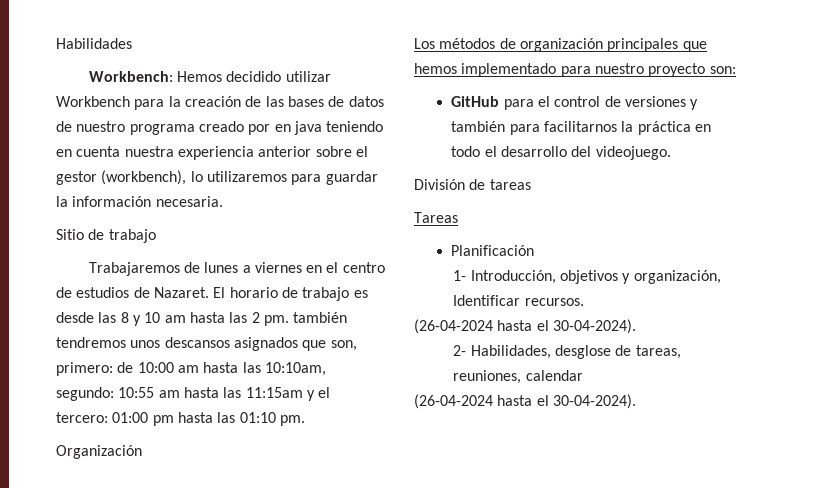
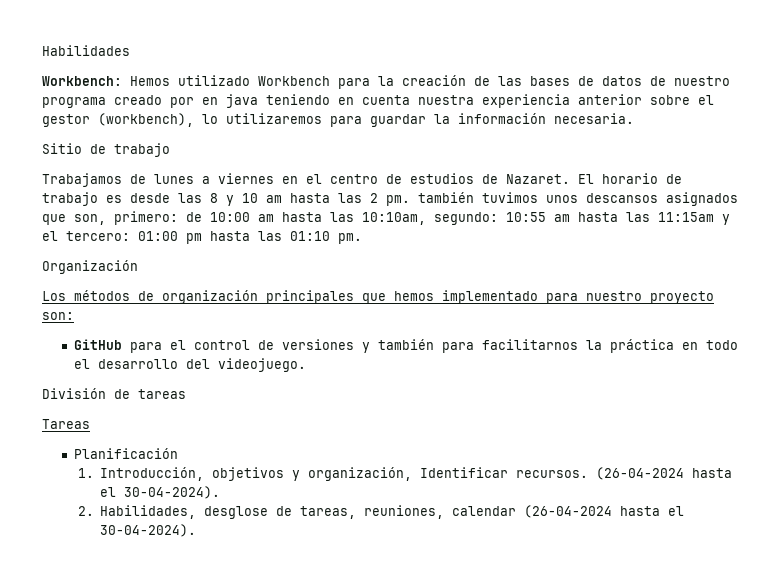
- Workbench: Hemos decidido utilizar Workbench para la creación de las bases de datos de nuestro programa creado por en java teniendo en cuenta nuestra experiencia anterior sobre el gestor (workbench), lo utilizaremos para guardar la información necesaria.
+ Workbench: Hemos utilizado Workbench para la creación de las bases de datos de nuestro programa creado por en java teniendo en cuenta nuestra experiencia anterior sobre el gestor (workbench), lo utilizaremos para guardar la información necesaria.
- Trabajaremos de lunes a viernes en el centro de estudios de Nazaret.
+ Trabajamos de lunes a viernes en el centro de estudios de Nazaret.
- El horario de trabajo es desde las 8 y 10 am hasta las 2 pm. también tendremos unos descansos asignados que son, primero: de 10:00 am hasta las 10:10am, segundo: 10:55 am hasta las 11:15am y el tercero: 01:00 pm hasta las 01:10 pm.
+ El horario de trabajo es desde las 8 y 10 am hasta las 2 pm. también tuvimos unos descansos asignados que son, primero: de 10:00 am hasta las 10:10am, segundo: 10:55 am hasta las 11:15am y el tercero: 01:00 pm hasta las 01:10 pm.
- 1- Introducción, objetivos y organización, Identificar recursos.
- (26-04-2024 hasta el 30-04-2024).
+ 1. Introducción, objetivos y organización, Identificar recursos. (26-04-2024 hasta el 30-04-2024).
- 2- Habilidades, desglose de tareas, reuniones, calendar
- (26-04-2024 hasta el 30-04-2024).
+ 2. Habilidades, desglose de tareas, reuniones, calendar (26-04-2024 hasta el 30-04-2024).

